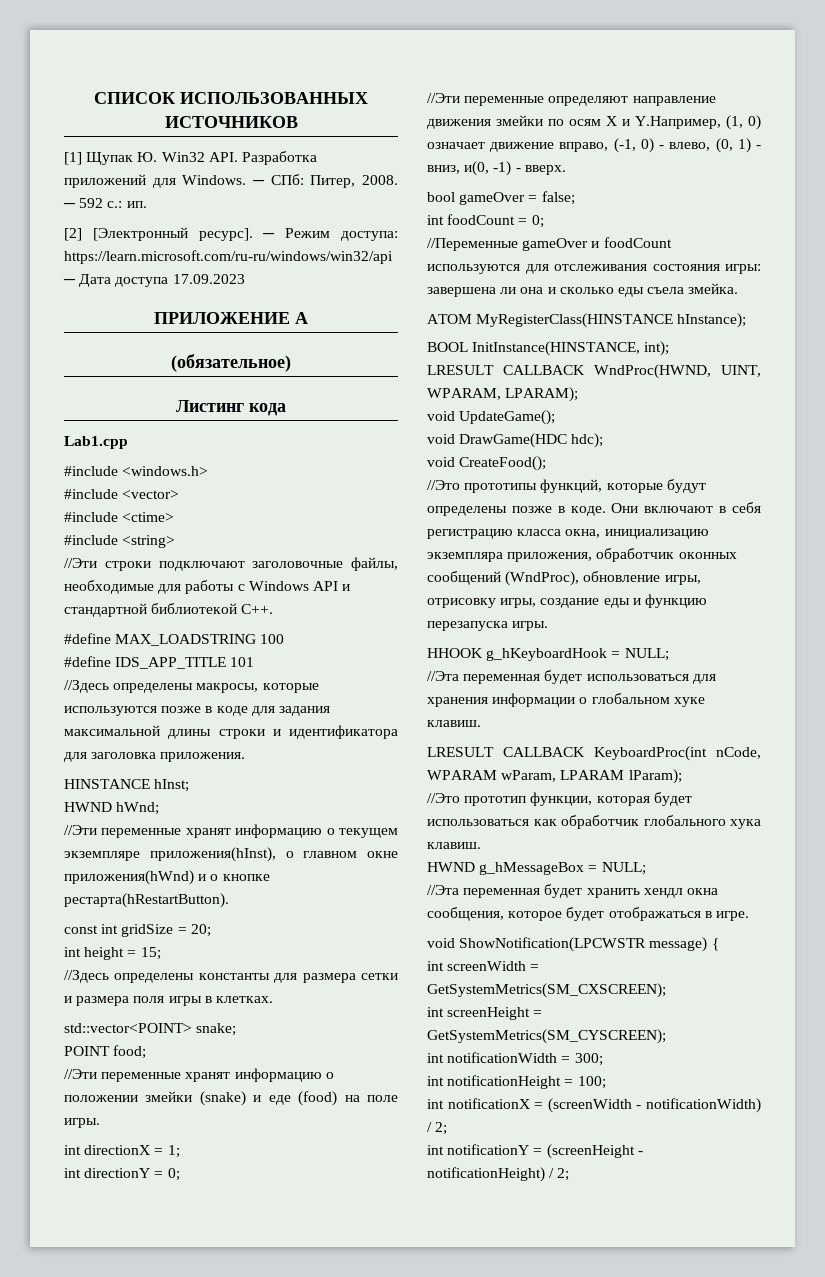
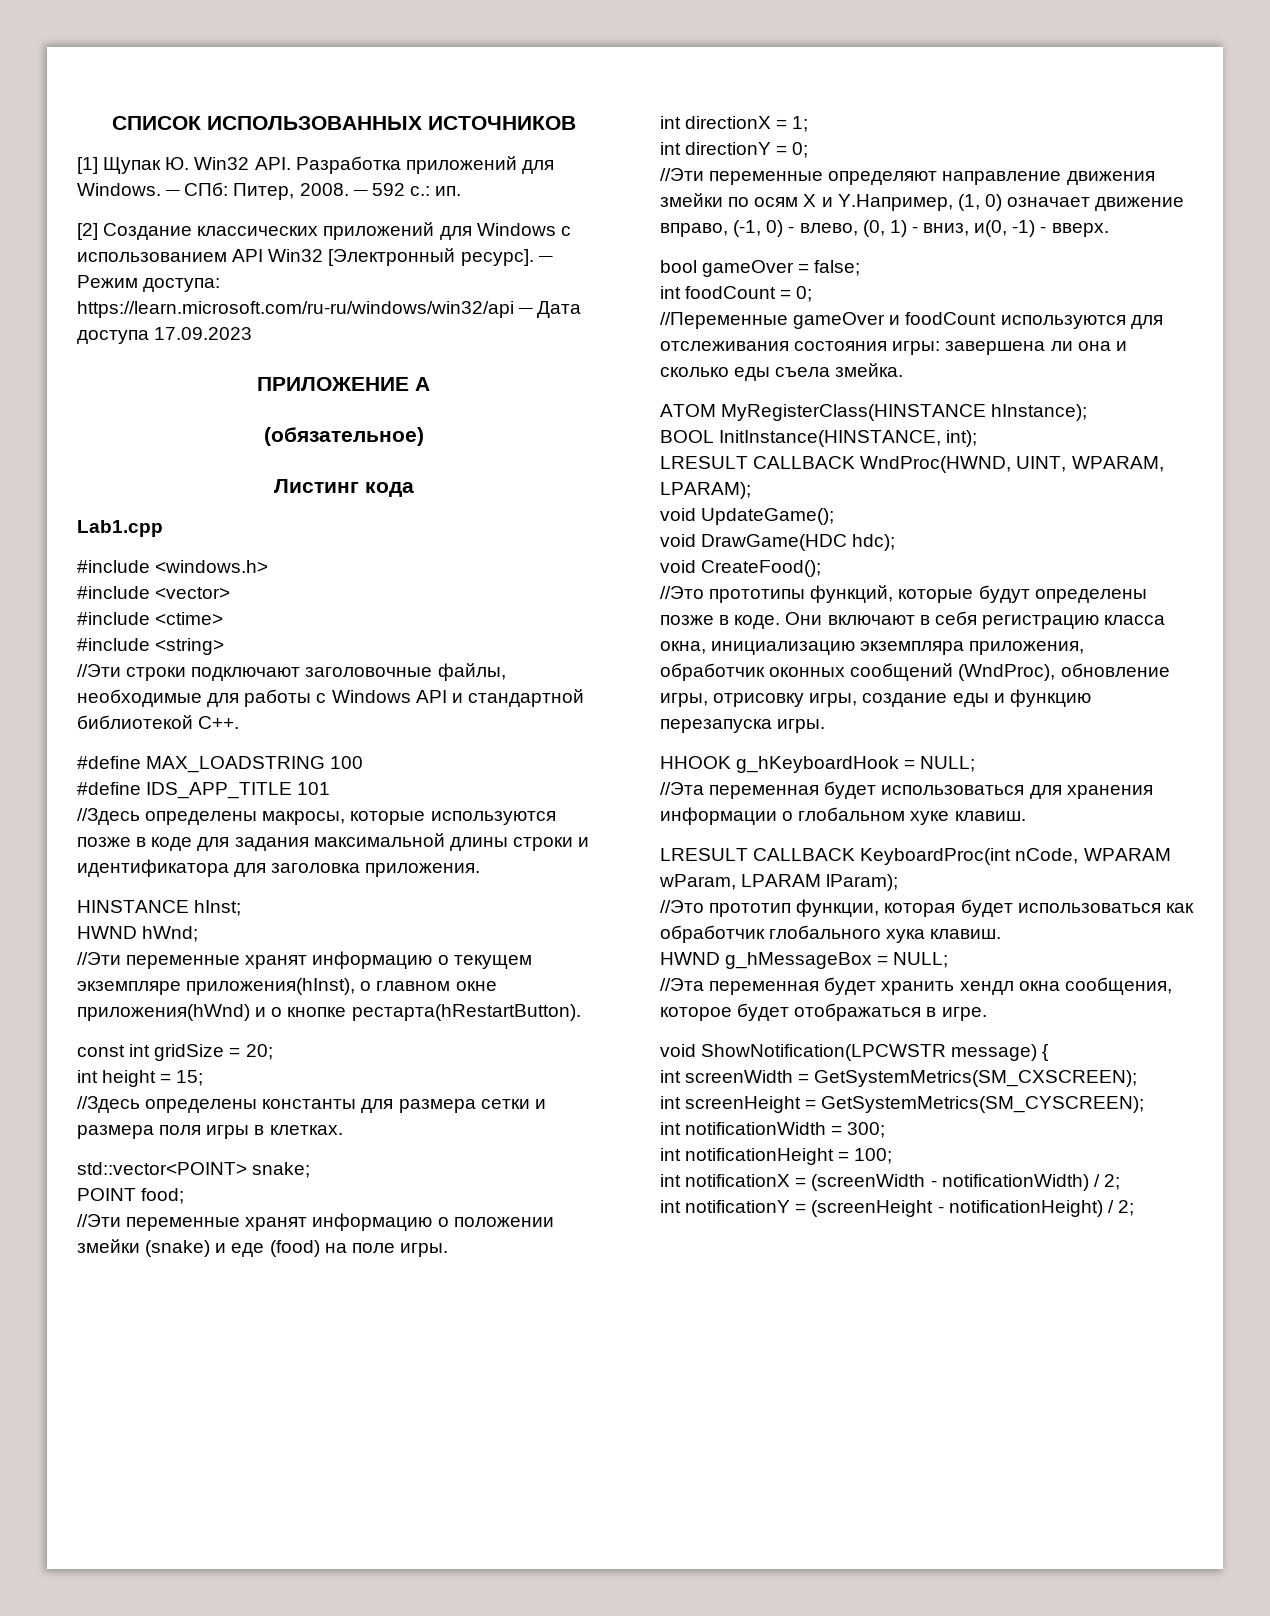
- [2] [Электронный ресурс].
+ [2] Создание классических приложений для Windows с использованием API Win32 [Электронный ресурс].

